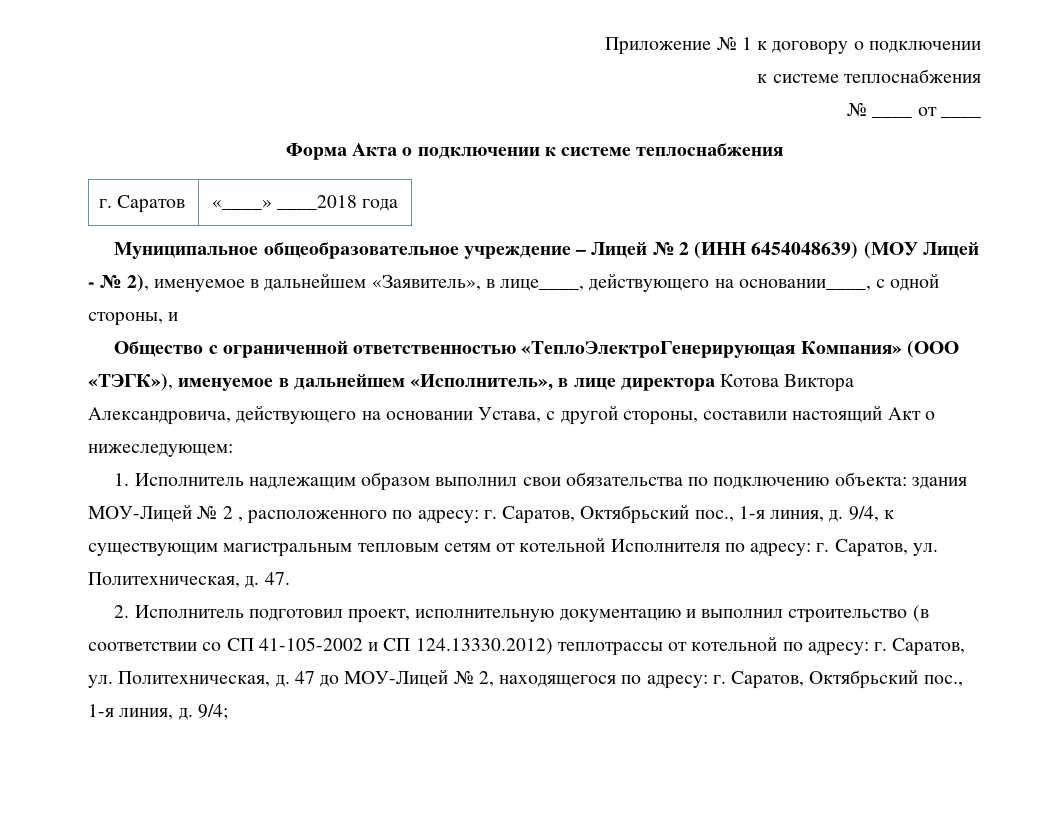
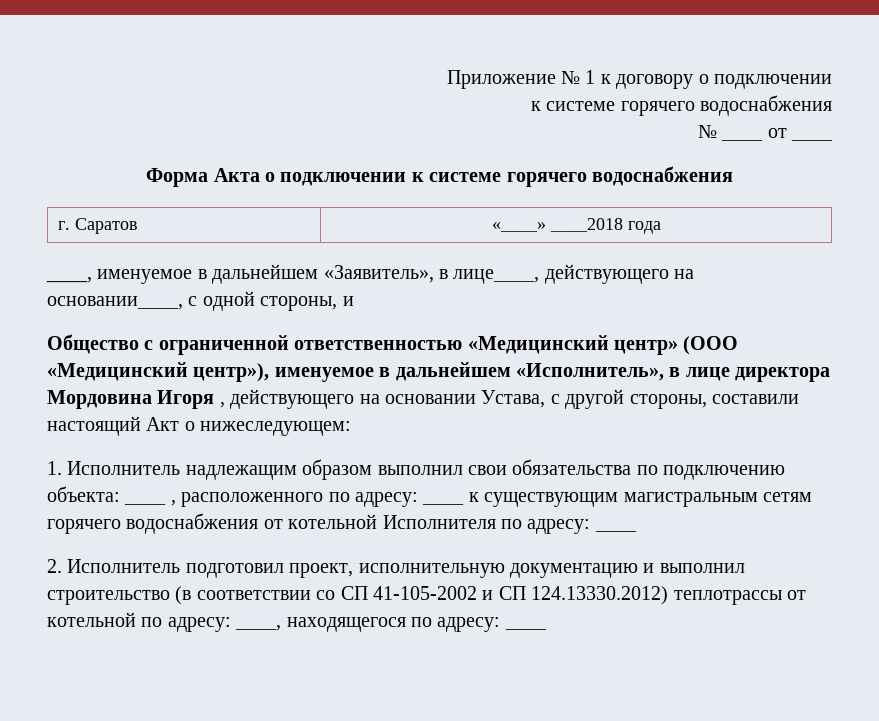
  Приложение № 1 к договору о подключении
- к системе теплоснабжения
+ к системе горячего водоснабжения
- Форма Акта о подключении к системе теплоснабжения
+ Форма Акта о подключении к системе горячего водоснабжения
- Муниципальное общеобразовательное учреждение – Лицей № 2 (ИНН 6454048639) (МОУ Лицей - № 2), именуемое в дальнейшем «Заявитель», в лице____, действующего на основании____, с одной стороны, и
+ ____, именуемое в дальнейшем «Заявитель», в лице____, действующего на основании____, с одной стороны, и
- Общество с ограниченной ответственностью «ТеплоЭлектроГенерирующая Компания» (ООО «ТЭГК»), именуемое в дальнейшем «Исполнитель», в лице директора Котова Виктора Александровича, действующего на основании Устава, с другой стороны, составили настоящий Акт о нижеследующем:
+ Общество с ограниченной ответственностью «Медицинский центр» (ООО «Медицинский центр»), именуемое в дальнейшем «Исполнитель», в лице директора Мордовина Игоря , действующего на основании Устава, с другой стороны, составили настоящий Акт о нижеследующем:
- 1. Исполнитель надлежащим образом выполнил свои обязательства по подключению объекта: здания МОУ-Лицей № 2 , расположенного по адресу: г. Саратов, Октябрьский пос., 1-я линия, д. 9/4, к существующим магистральным тепловым сетям от котельной Исполнителя по адресу: г. Саратов, ул. Политехническая, д. 47.
+ 1. Исполнитель надлежащим образом выполнил свои обязательства по подключению объекта: ____ , расположенного по адресу: ____ к существующим магистральным сетям горячего водоснабжения от котельной Исполнителя по адресу: ____
- 2. Исполнитель подготовил проект, исполнительную документацию и выполнил строительство (в соответствии со СП 41-105-2002 и СП 124.13330.2012) теплотрассы от котельной по адресу: г. Саратов, ул. Политехническая, д. 47 до МОУ-Лицей № 2, находящегося по адресу: г. Саратов, Октябрьский пос., 1-я линия, д. 9/4;
+ 2. Исполнитель подготовил проект, исполнительную документацию и выполнил строительство (в соответствии со СП 41-105-2002 и СП 124.13330.2012) теплотрассы от котельной по адресу: ____, находящегося по адресу: ____

